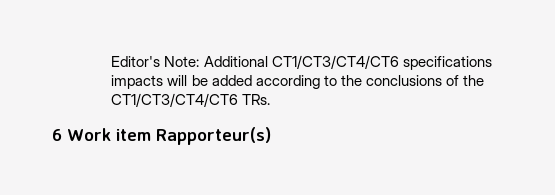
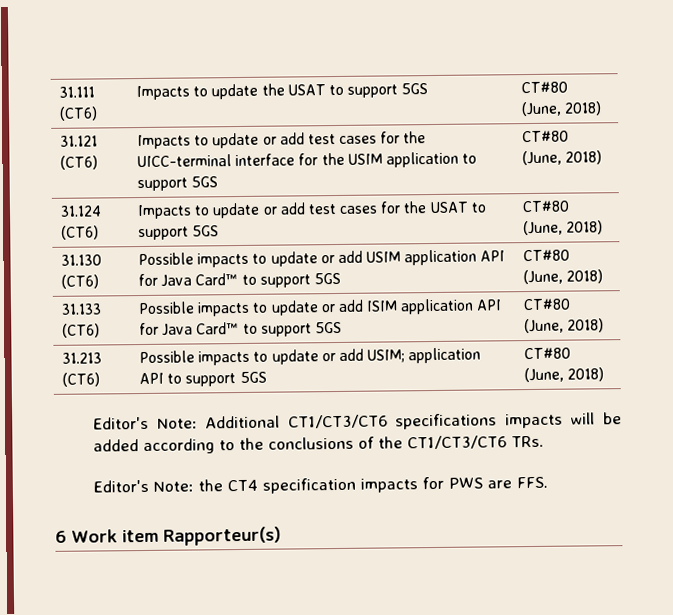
+ 31.111 (CT6) | Impacts to update the USAT to support 5GS | CT#80 (June, 2018)
+ 31.121 (CT6) | Impacts to update or add test cases for the UICC-terminal interface for the USIM application to support 5GS | CT#80 (June, 2018)
+ 31.124 (CT6) | Impacts to update or add test cases for the USAT to support 5GS | CT#80 (June, 2018)
+ 31.130 (CT6) | Possible impacts to update or add USIM application API for Java Card™ to support 5GS | CT#80 (June, 2018)
+ 31.133 (CT6) | Possible impacts to update or add ISIM application API for Java Card™ to support 5GS | CT#80 (June, 2018)
+ 31.213 (CT6) | Possible impacts to update or add USIM; application API to support 5GS | CT#80 (June, 2018)
- Editor's Note: Additional CT1/CT3/CT4/CT6 specifications impacts will be added according to the conclusions of the CT1/CT3/CT4/CT6 TRs.
+ Editor's Note: Additional CT1/CT3/CT6 specifications impacts will be added according to the conclusions of the CT1/CT3/CT6 TRs.
+ Editor's Note: the CT4 specification impacts for PWS are FFS.

